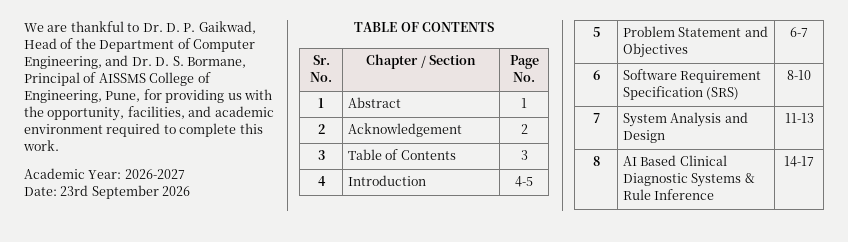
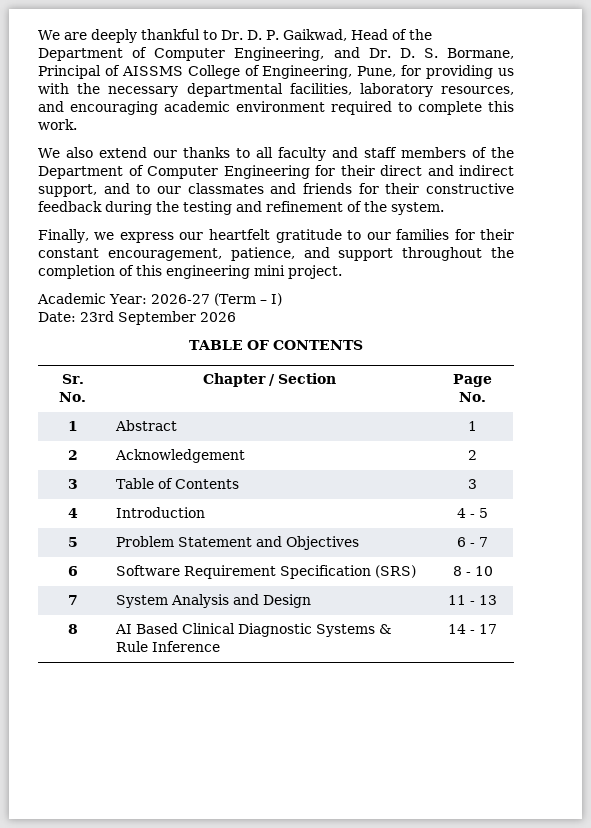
- We are thankful to Dr. D. P. Gaikwad, Head of the Department of Computer Engineering, and Dr. D. S. Bormane, Principal of AISSMS College of Engineering, Pune, for providing us with the opportunity, facilities, and academic environment required to complete this work.
+ We are deeply thankful to Dr. D. P. Gaikwad, Head of the Department of Computer Engineering, and Dr. D. S. Bormane, Principal of AISSMS College of Engineering, Pune, for providing us with the necessary departmental facilities, laboratory resources, and encouraging academic environment required to complete this work.
- Academic Year: 2026-2027
+ We also extend our thanks to all faculty and staff members of the Department of Computer Engineering for their direct and indirect support, and to our classmates and friends for their constructive feedback during the testing and refinement of the system.
+ Finally, we express our heartfelt gratitude to our families for their constant encouragement, patience, and support throughout the completion of this engineering mini project.
+ Academic Year: 2026-27 (Term – I)
- 4 | Introduction | 4-5
+ 4 | Introduction | 4 - 5
- 5 | Problem Statement and Objectives | 6-7
+ 5 | Problem Statement and Objectives | 6 - 7
- 6 | Software Requirement Specification (SRS) | 8-10
+ 6 | Software Requirement Specification (SRS) | 8 - 10
- 7 | System Analysis and Design | 11-13
+ 7 | System Analysis and Design | 11 - 13
- 8 | AI Based Clinical Diagnostic Systems & Rule Inference | 14-17
+ 8 | AI Based Clinical Diagnostic Systems & Rule Inference | 14 - 17

